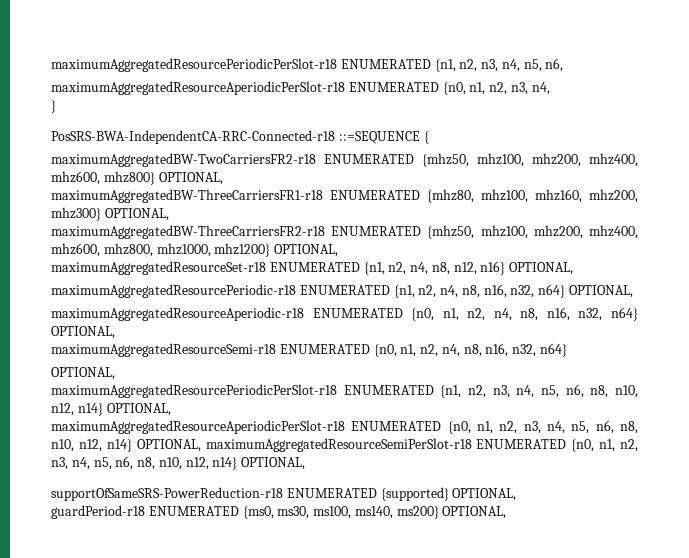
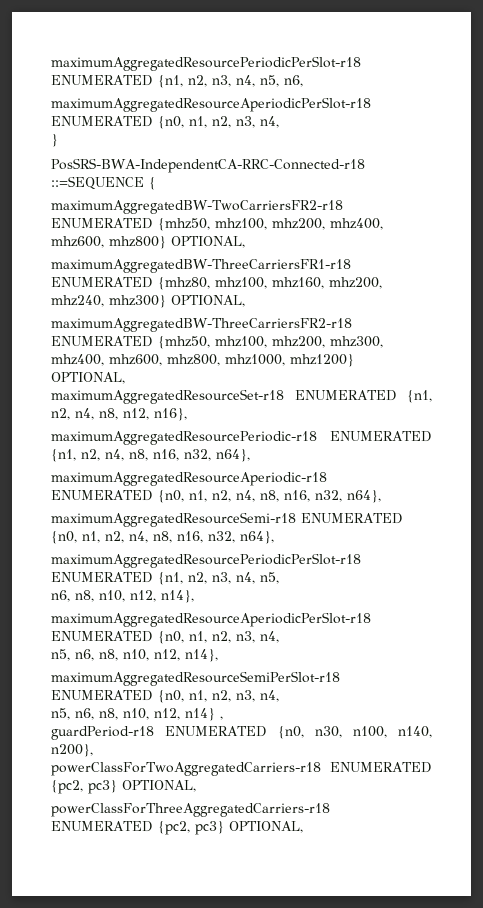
- maximumAggregatedBW-ThreeCarriersFR1-r18 ENUMERATED {mhz80, mhz100, mhz160, mhz200, mhz300} OPTIONAL,
+ maximumAggregatedBW-ThreeCarriersFR1-r18 ENUMERATED {mhz80, mhz100, mhz160, mhz200, mhz240, mhz300} OPTIONAL,
- maximumAggregatedBW-ThreeCarriersFR2-r18 ENUMERATED {mhz50, mhz100, mhz200, mhz400, mhz600, mhz800, mhz1000, mhz1200} OPTIONAL,
+ maximumAggregatedBW-ThreeCarriersFR2-r18 ENUMERATED {mhz50, mhz100, mhz200, mhz300, mhz400, mhz600, mhz800, mhz1000, mhz1200} OPTIONAL,
- maximumAggregatedResourceSet-r18 ENUMERATED {n1, n2, n4, n8, n12, n16} OPTIONAL,
+ maximumAggregatedResourceSet-r18 ENUMERATED {n1, n2, n4, n8, n12, n16},
- maximumAggregatedResourcePeriodic-r18 ENUMERATED {n1, n2, n4, n8, n16, n32, n64} OPTIONAL,
+ maximumAggregatedResourcePeriodic-r18 ENUMERATED {n1, n2, n4, n8, n16, n32, n64},
- maximumAggregatedResourceAperiodic-r18 ENUMERATED {n0, n1, n2, n4, n8, n16, n32, n64} OPTIONAL,
+ maximumAggregatedResourceAperiodic-r18 ENUMERATED {n0, n1, n2, n4, n8, n16, n32, n64},
- maximumAggregatedResourceSemi-r18 ENUMERATED {n0, n1, n2, n4, n8, n16, n32, n64}
- OPTIONAL,
- maximumAggregatedResourcePeriodicPerSlot-r18 ENUMERATED {n1, n2, n3, n4, n5, n6, n8, n10, n12, n14} OPTIONAL,
- maximumAggregatedResourceAperiodicPerSlot-r18 ENUMERATED {n0, n1, n2, n3, n4, n5, n6, n8, n10, n12, n14} OPTIONAL, maximumAggregatedResourceSemiPerSlot-r18 ENUMERATED {n0, n1, n2, n3, n4, n5, n6, n8, n10, n12, n14} OPTIONAL,
- supportOfSameSRS-PowerReduction-r18 ENUMERATED {supported} OPTIONAL,
- guardPeriod-r18 ENUMERATED {ms0, ms30, ms100, ms140, ms200} OPTIONAL,
+ maximumAggregatedResourceSemi-r18 ENUMERATED {n0, n1, n2, n4, n8, n16, n32, n64},
+ maximumAggregatedResourcePeriodicPerSlot-r18 ENUMERATED {n1, n2, n3, n4, n5,
+ n6, n8, n10, n12, n14},
+ maximumAggregatedResourceAperiodicPerSlot-r18 ENUMERATED {n0, n1, n2, n3, n4,
+ n5, n6, n8, n10, n12, n14},
+ maximumAggregatedResourceSemiPerSlot-r18 ENUMERATED {n0, n1, n2, n3, n4,
+ n5, n6, n8, n10, n12, n14} ,
+ guardPeriod-r18 ENUMERATED {n0, n30, n100, n140, n200},
+ powerClassForTwoAggregatedCarriers-r18 ENUMERATED {pc2, pc3} OPTIONAL,
+ powerClassForThreeAggregatedCarriers-r18 ENUMERATED {pc2, pc3} OPTIONAL,

